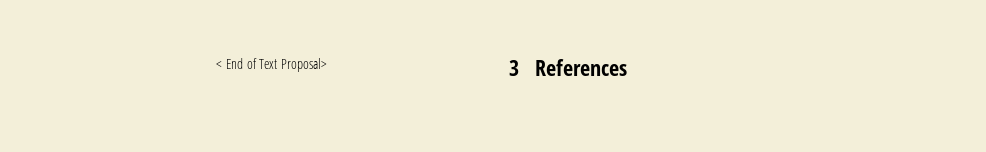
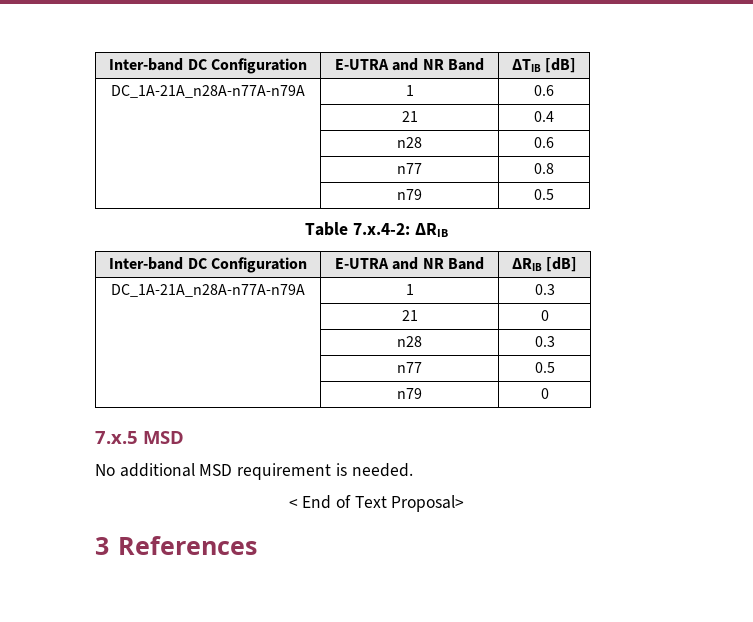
+ Inter-band DC Configuration | E-UTRA and NR Band | ΔTIB [dB]
+ DC_1A-21A_n28A-n77A-n79A | 1 | 0.6
+ | 21 | 0.4
+ | n28 | 0.6
+ | n77 | 0.8
+ | n79 | 0.5
+ Table 7.x.4-2: ΔRIB
+ Inter-band DC Configuration | E-UTRA and NR Band | ΔRIB [dB]
+ DC_1A-21A_n28A-n77A-n79A | 1 | 0.3
+ | 21 | 0
+ | n28 | 0.3
+ | n77 | 0.5
+ | n79 | 0
+ 7.x.5 MSD
+ No additional MSD requirement is needed.

